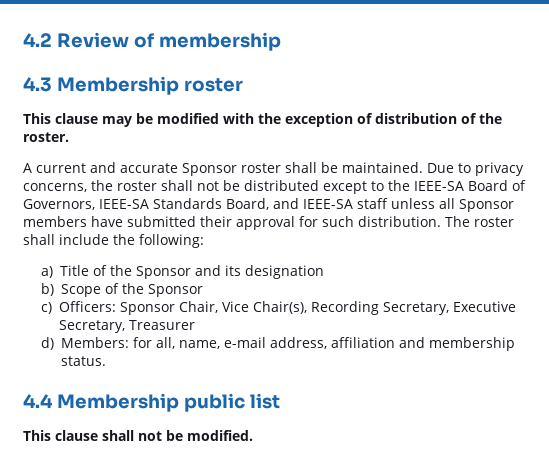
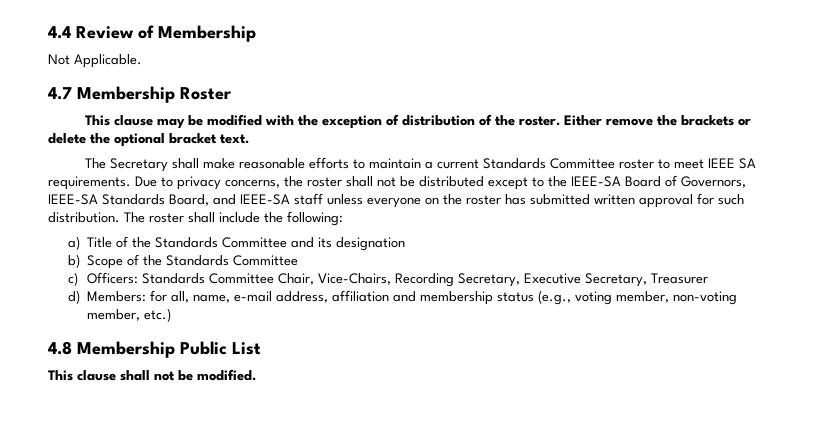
- 4.2 Review of membership
- 4.3 Membership roster
+ 4.4 Review of Membership
+ Not Applicable.
+ 4.7 Membership Roster
- This clause may be modified with the exception of distribution of the roster.
- A current and accurate Sponsor roster shall be maintained.
+ This clause may be modified with the exception of distribution of the roster. Either remove the brackets or delete the optional bracket text.
+ The Secretary shall make reasonable efforts to maintain a current Standards Committee roster to meet IEEE SA requirements.
- Due to privacy concerns, the roster shall not be distributed except to the IEEE-SA Board of Governors, IEEE-SA Standards Board, and IEEE-SA staff unless all Sponsor members have submitted their approval for such distribution.
+ Due to privacy concerns, the roster shall not be distributed except to the IEEE-SA Board of Governors, IEEE-SA Standards Board, and IEEE-SA staff unless everyone on the roster has submitted written approval for such distribution.
- a) Title of the Sponsor and its designation
+ a) Title of the Standards Committee and its designation
- b) Scope of the Sponsor
+ b) Scope of the Standards Committee
- c) Officers: Sponsor Chair, Vice Chair(s), Recording Secretary, Executive Secretary, Treasurer
+ c) Officers: Standards Committee Chair, Vice-Chairs, Recording Secretary, Executive Secretary, Treasurer
- d) Members: for all, name, e-mail address, affiliation and membership status.
- 4.4 Membership public list
+ d) Members: for all, name, e-mail address, affiliation and membership status (e.g., voting member, non-voting member, etc.)
+ 4.8 Membership Public List

